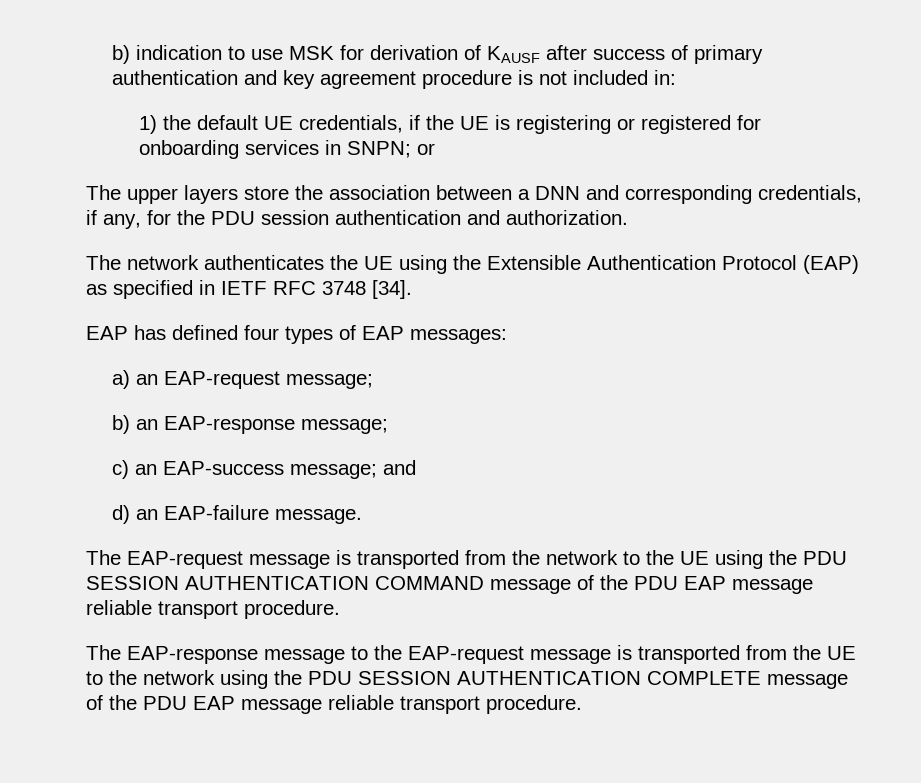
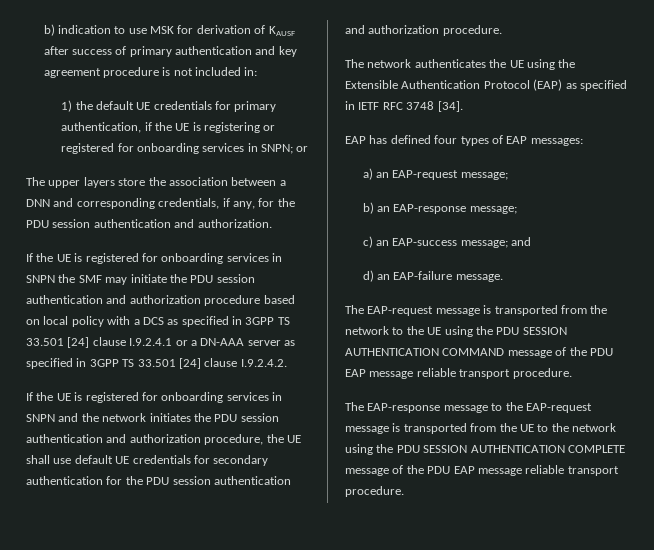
- 1) the default UE credentials, if the UE is registering or registered for onboarding services in SNPN; or
+ 1) the default UE credentials for primary authentication, if the UE is registering or registered for onboarding services in SNPN; or
+ If the UE is registered for onboarding services in SNPN the SMF may initiate the PDU session authentication and authorization procedure based on local policy with a DCS as specified in 3GPP TS 33.501 [24] clause I.9.2.4.1 or a DN-AAA server as specified in 3GPP TS 33.501 [24] clause I.9.2.4.2.
+ If the UE is registered for onboarding services in SNPN and the network initiates the PDU session authentication and authorization procedure, the UE shall use default UE credentials for secondary authentication for the PDU session authentication and authorization procedure.

